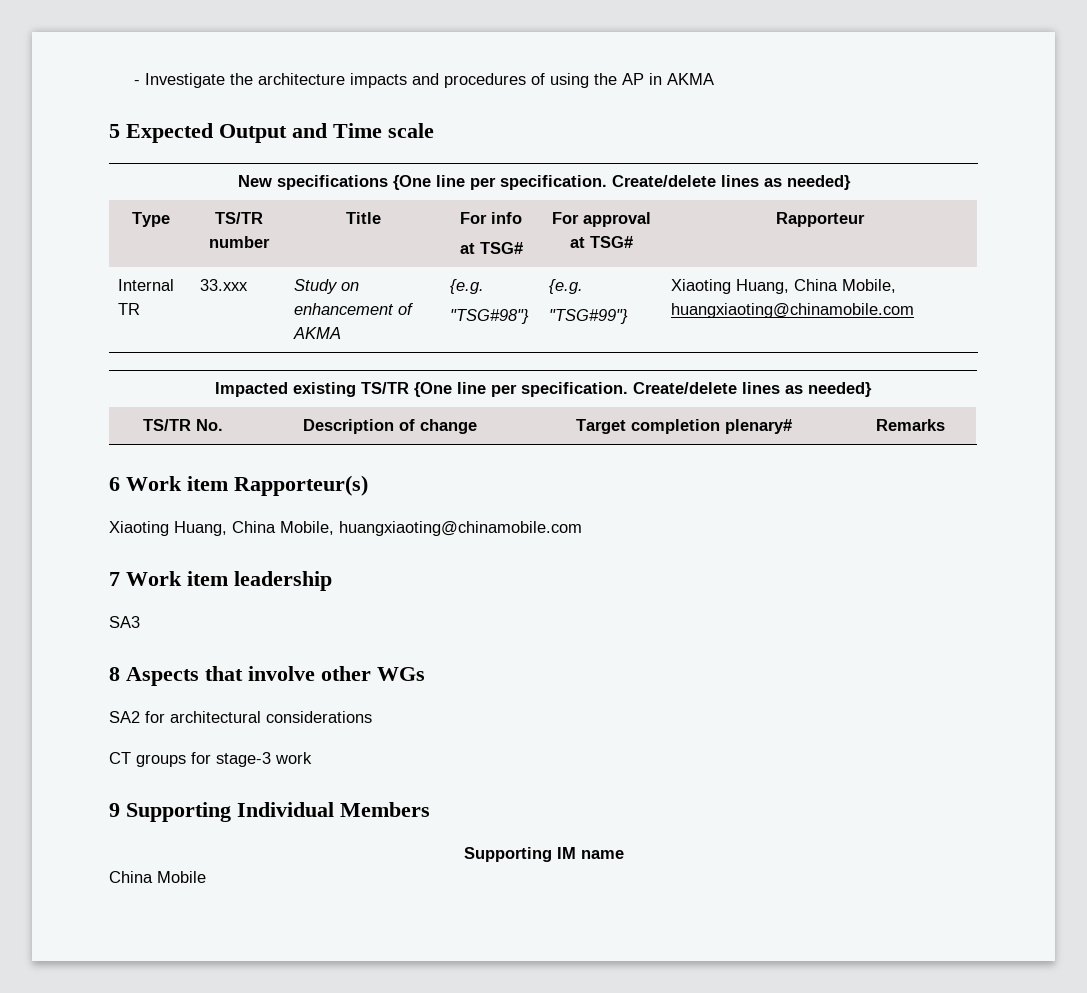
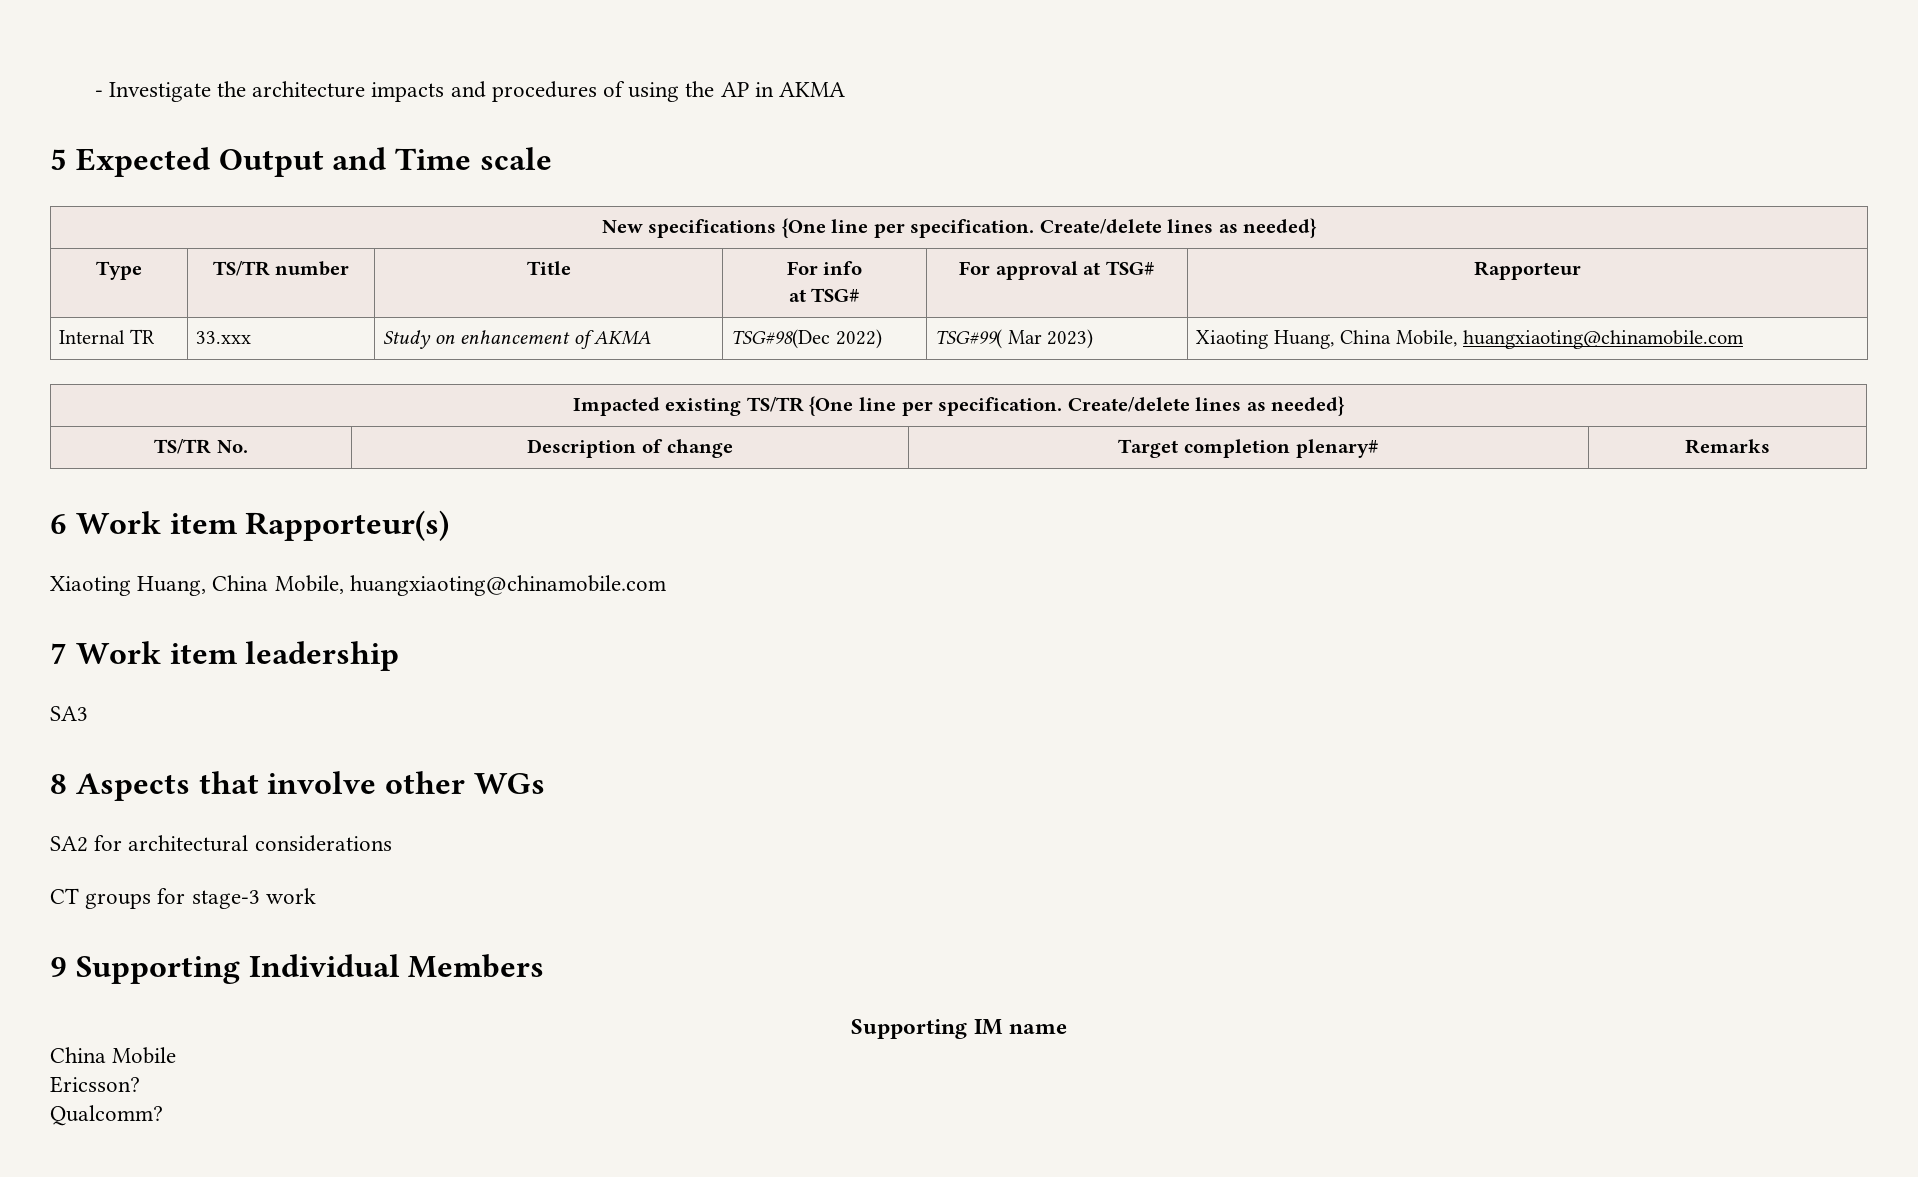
- Internal TR | 33.xxx | Study on enhancement of AKMA | {e.g.
- "TSG#98"} | {e.g.
- "TSG#99"} | Xiaoting Huang, China Mobile, huangxiaoting@chinamobile.com
+ Internal TR | 33.xxx | Study on enhancement of AKMA | TSG#98(Dec 2022) | TSG#99( Mar 2023) | Xiaoting Huang, China Mobile, huangxiaoting@chinamobile.com
+ Ericsson?
+ Qualcomm?

